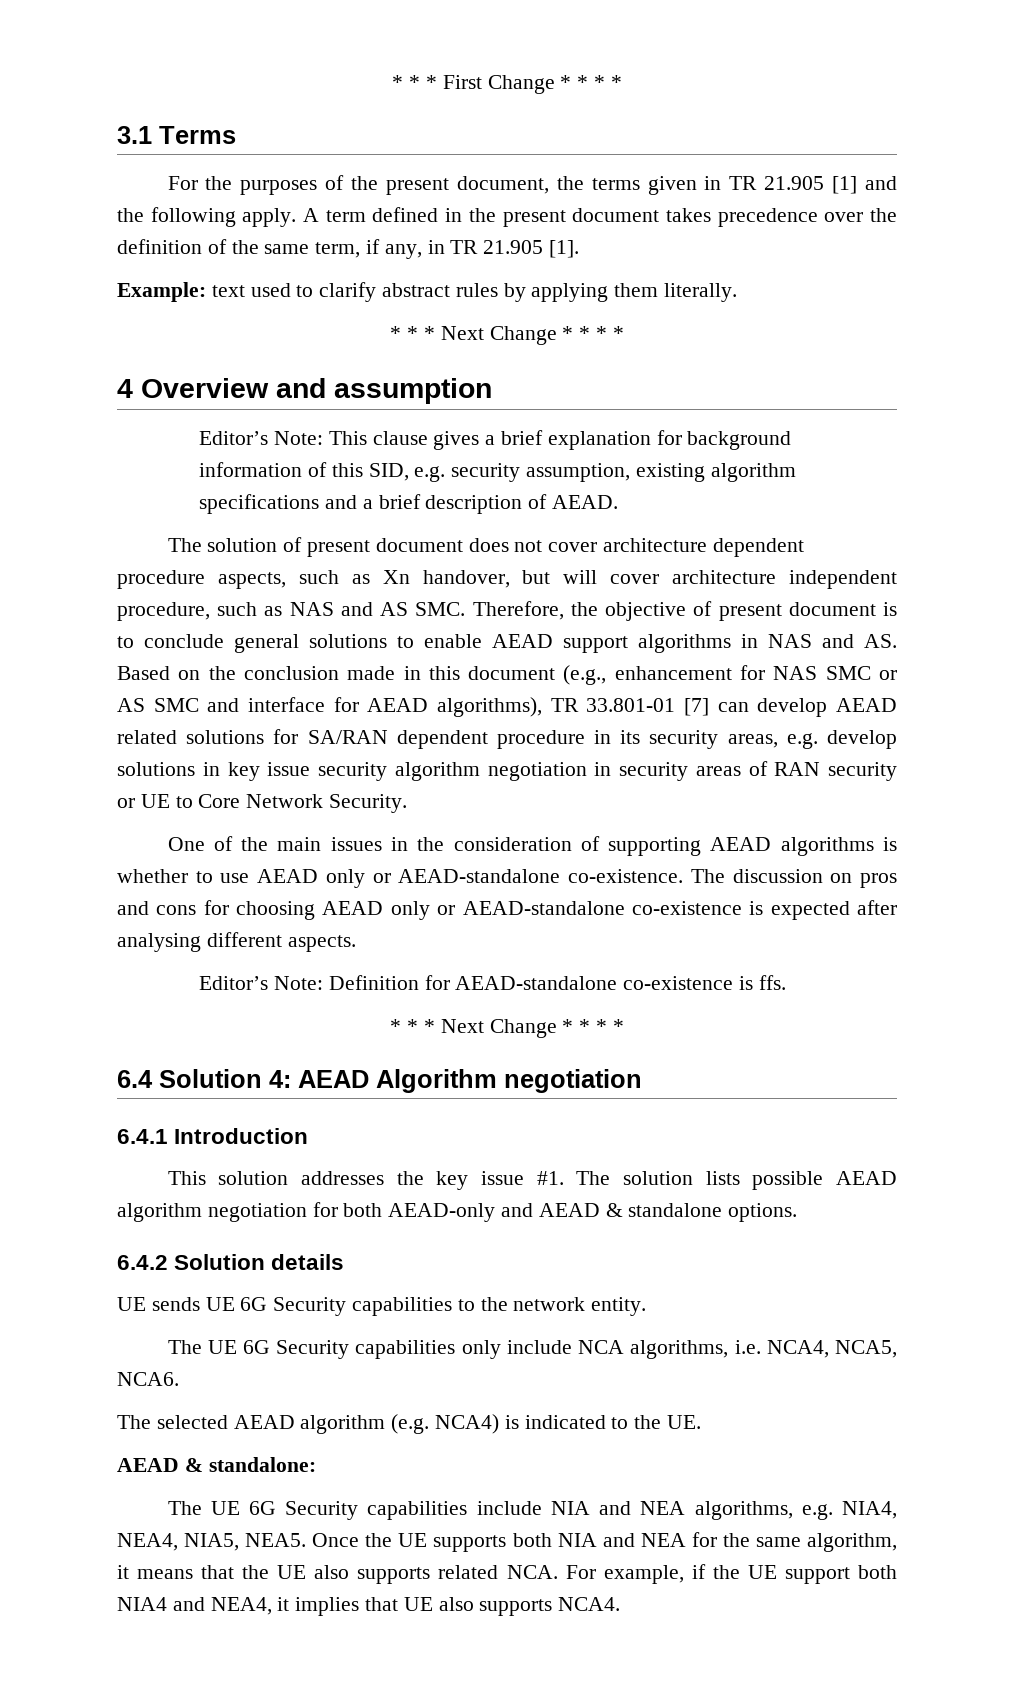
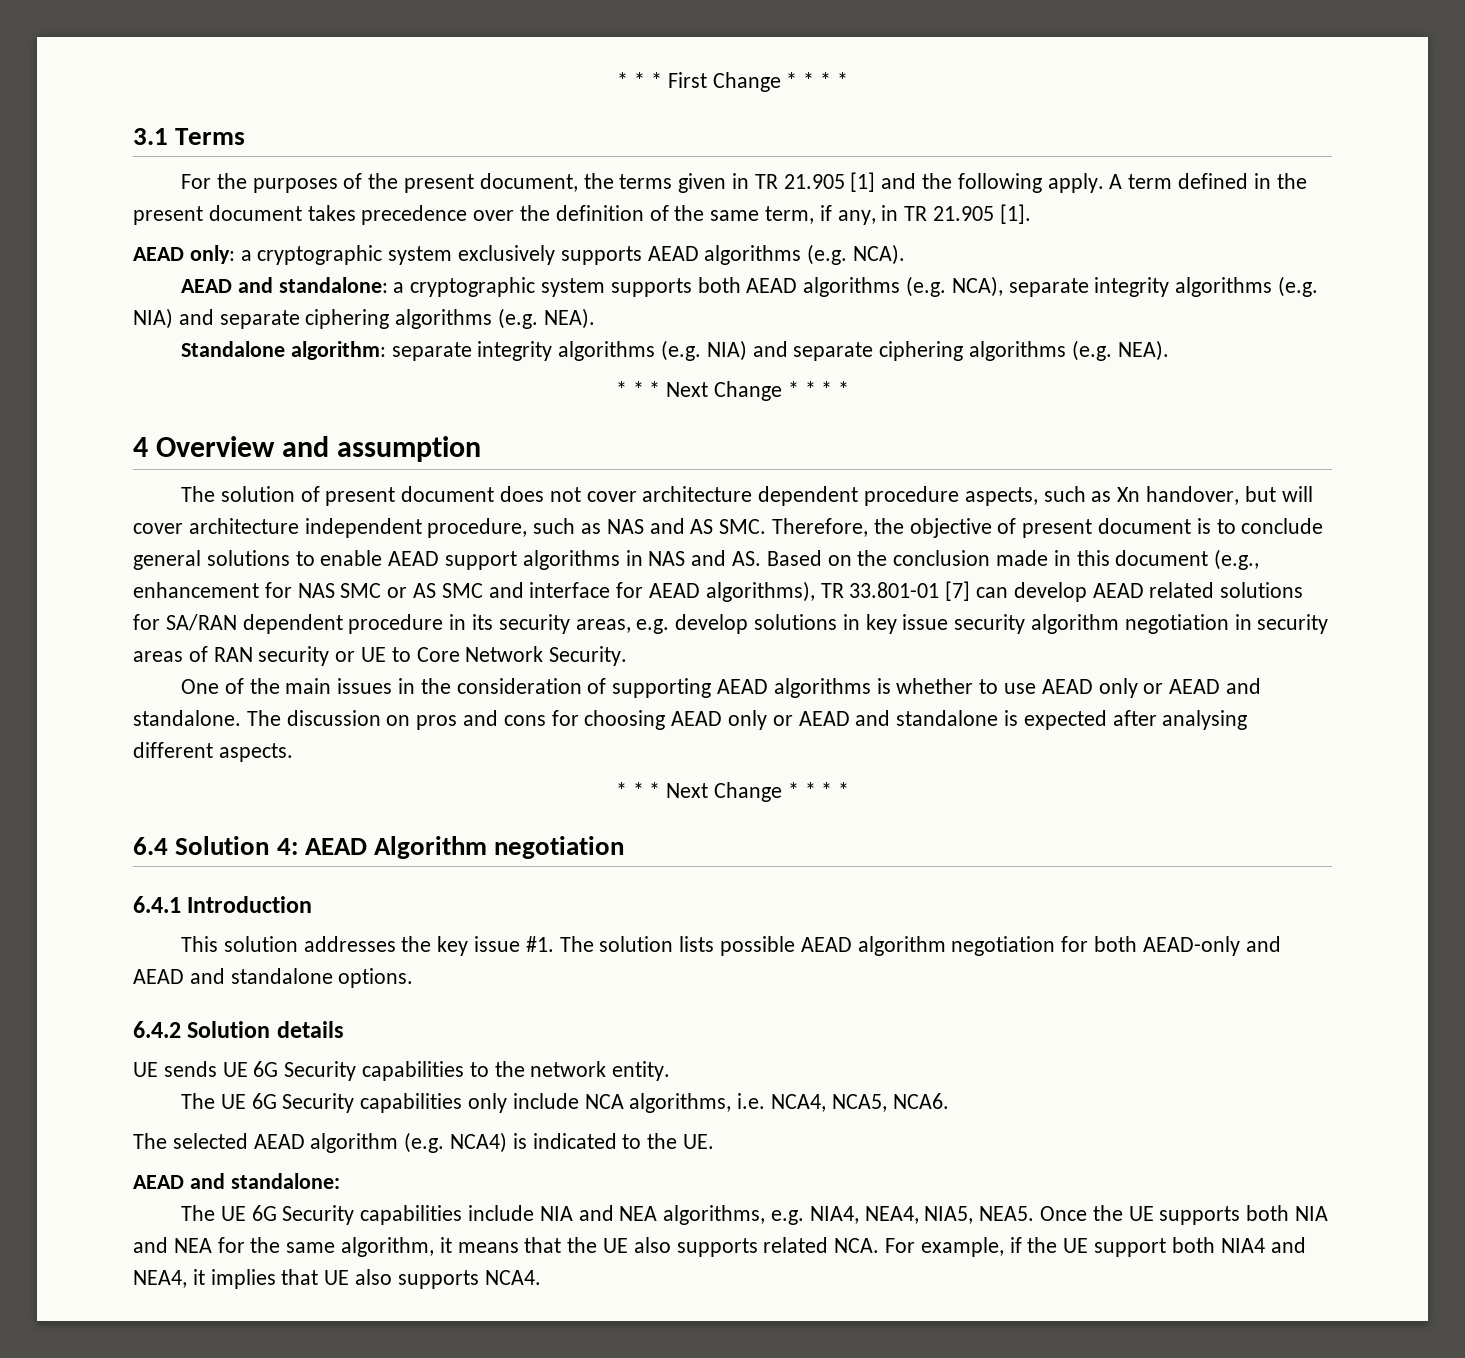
- Example: text used to clarify abstract rules by applying them literally.
+ AEAD only: a cryptographic system exclusively supports AEAD algorithms (e.g. NCA).
+ AEAD and standalone: a cryptographic system supports both AEAD algorithms (e.g. NCA), separate integrity algorithms (e.g. NIA) and separate ciphering algorithms (e.g. NEA).
+ Standalone algorithm: separate integrity algorithms (e.g. NIA) and separate ciphering algorithms (e.g. NEA).
- Editor’s Note: This clause gives a brief explanation for background information of this SID, e.g. security assumption, existing algorithm specifications and a brief description of AEAD.
- One of the main issues in the consideration of supporting AEAD algorithms is whether to use AEAD only or AEAD-standalone co-existence.
+ One of the main issues in the consideration of supporting AEAD algorithms is whether to use AEAD only or AEAD and standalone.
- The discussion on pros and cons for choosing AEAD only or AEAD-standalone co-existence is expected after analysing different aspects.
+ The discussion on pros and cons for choosing AEAD only or AEAD and standalone is expected after analysing different aspects.
- Editor’s Note: Definition for AEAD-standalone co-existence is ffs.
- The solution lists possible AEAD algorithm negotiation for both AEAD-only and AEAD & standalone options.
+ The solution lists possible AEAD algorithm negotiation for both AEAD-only and AEAD and standalone options.
  The selected AEAD algorithm (e.g. NCA4) is indicated to the UE.
- AEAD & standalone:
+ AEAD and standalone:

